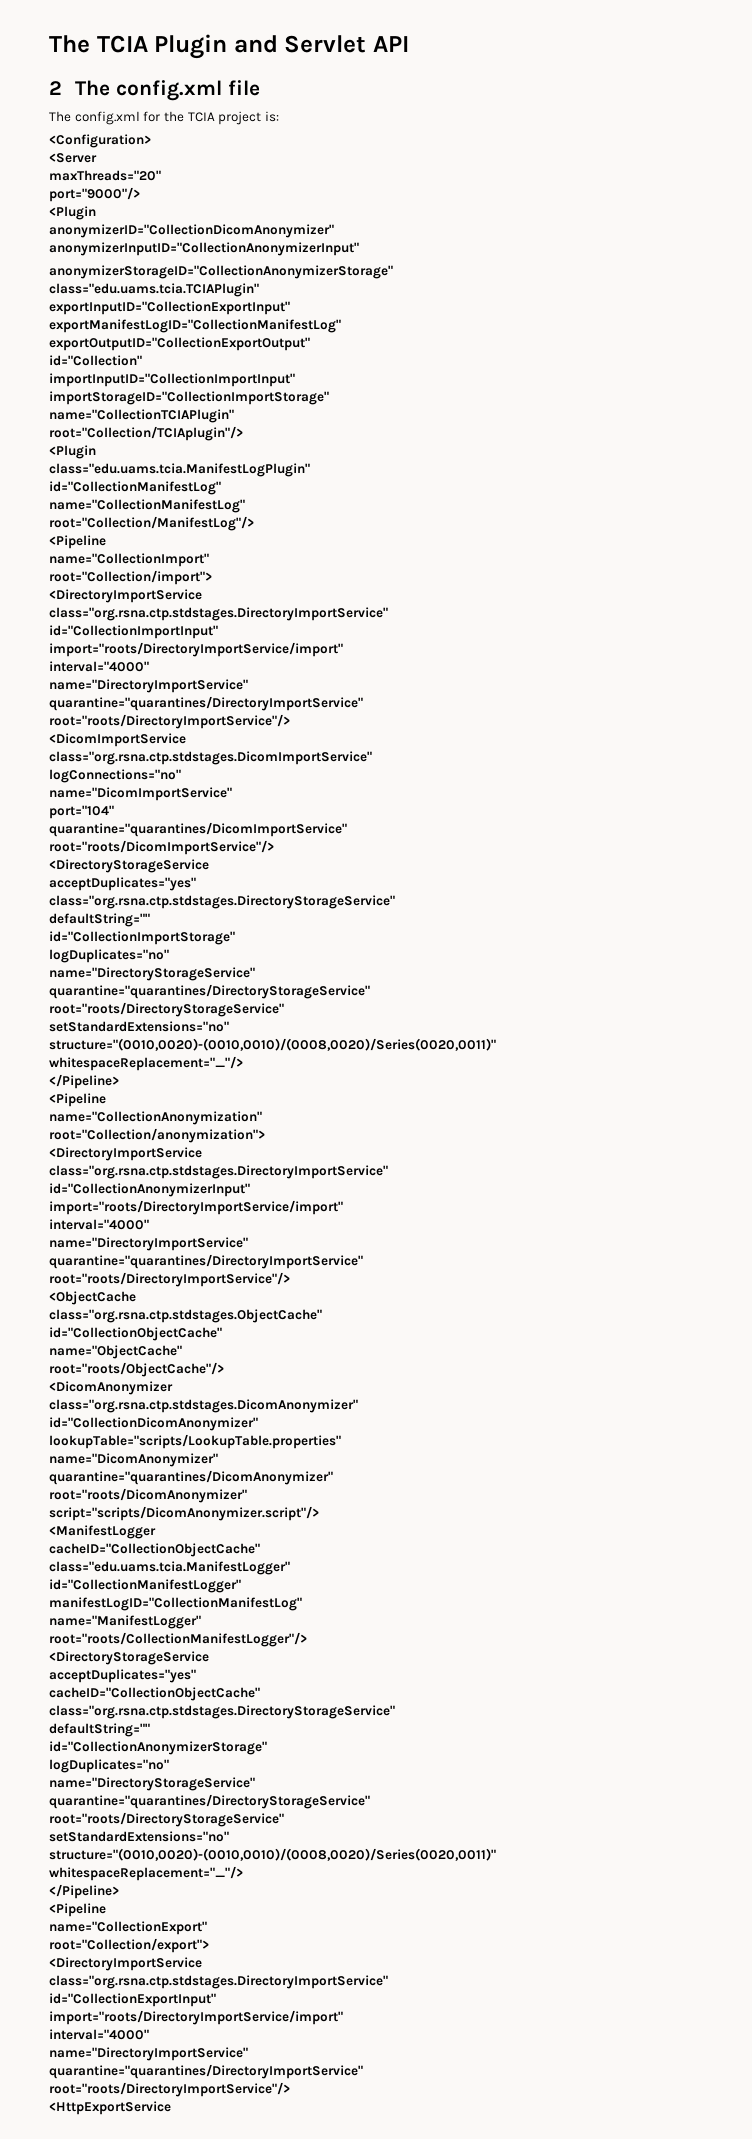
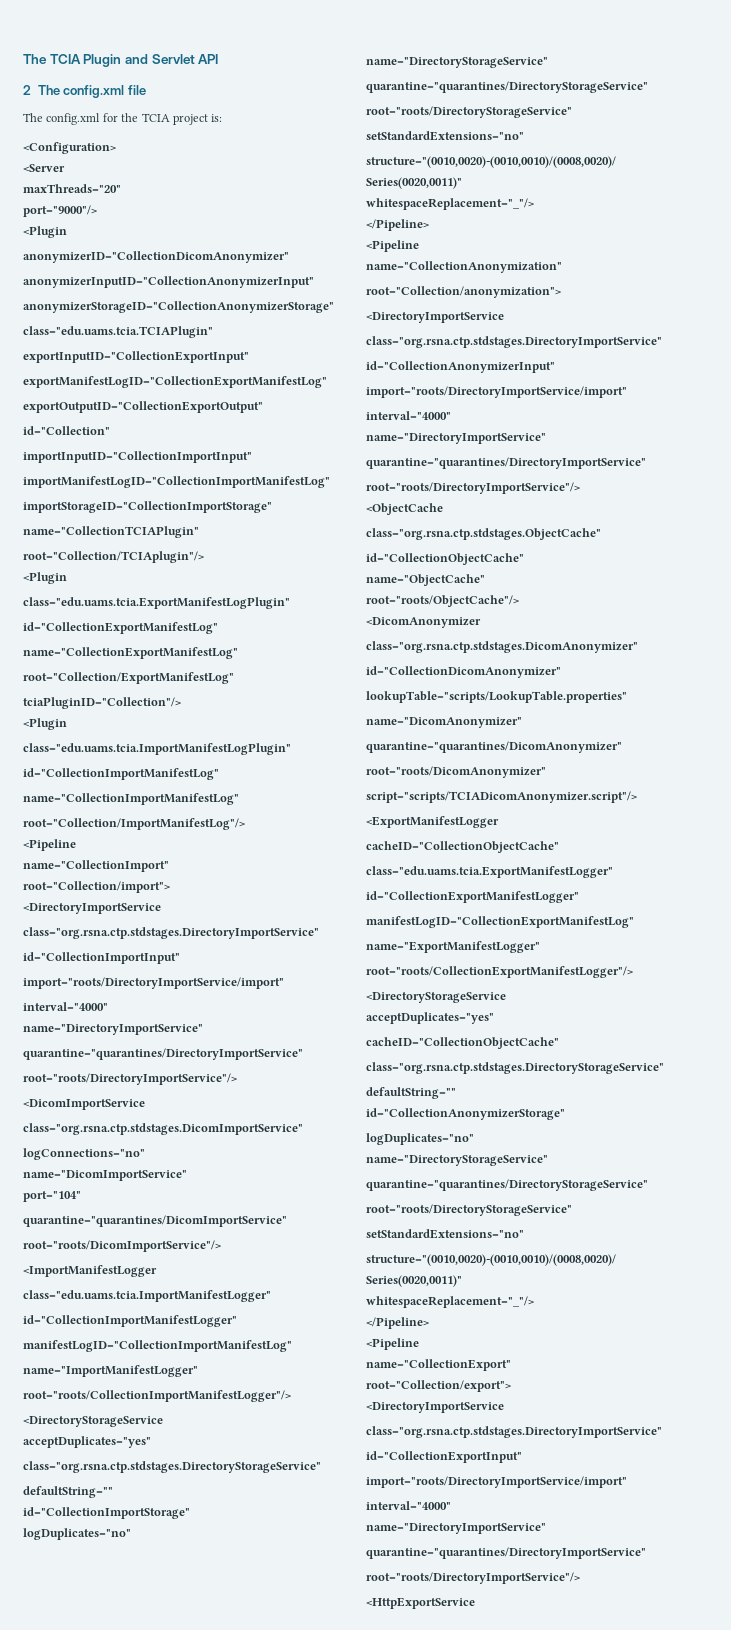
- exportManifestLogID="CollectionManifestLog"
+ exportManifestLogID="CollectionExportManifestLog"
+ importManifestLogID="CollectionImportManifestLog"
- class="edu.uams.tcia.ManifestLogPlugin"
- id="CollectionManifestLog"
- name="CollectionManifestLog"
- root="Collection/ManifestLog"/>
+ class="edu.uams.tcia.ExportManifestLogPlugin"
+ id="CollectionExportManifestLog"
+ name="CollectionExportManifestLog"
+ root="Collection/ExportManifestLog"
+ tciaPluginID="Collection"/>
+ <Plugin
+ class="edu.uams.tcia.ImportManifestLogPlugin"
+ id="CollectionImportManifestLog"
+ name="CollectionImportManifestLog"
+ root="Collection/ImportManifestLog"/>
+ <ImportManifestLogger
+ class="edu.uams.tcia.ImportManifestLogger"
+ id="CollectionImportManifestLogger"
+ manifestLogID="CollectionImportManifestLog"
+ name="ImportManifestLogger"
+ root="roots/CollectionImportManifestLogger"/>
- script="scripts/DicomAnonymizer.script"/>
- <ManifestLogger
+ script="scripts/TCIADicomAnonymizer.script"/>
+ <ExportManifestLogger
  cacheID="CollectionObjectCache"
- class="edu.uams.tcia.ManifestLogger"
- id="CollectionManifestLogger"
- manifestLogID="CollectionManifestLog"
- name="ManifestLogger"
- root="roots/CollectionManifestLogger"/>
+ class="edu.uams.tcia.ExportManifestLogger"
+ id="CollectionExportManifestLogger"
+ manifestLogID="CollectionExportManifestLog"
+ name="ExportManifestLogger"
+ root="roots/CollectionExportManifestLogger"/>

